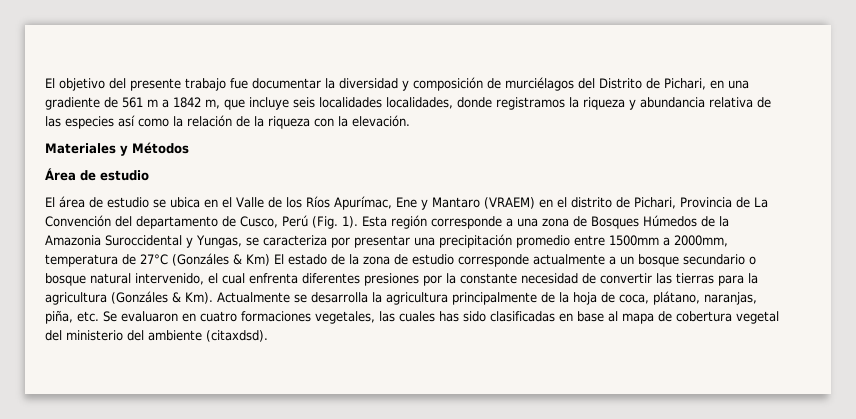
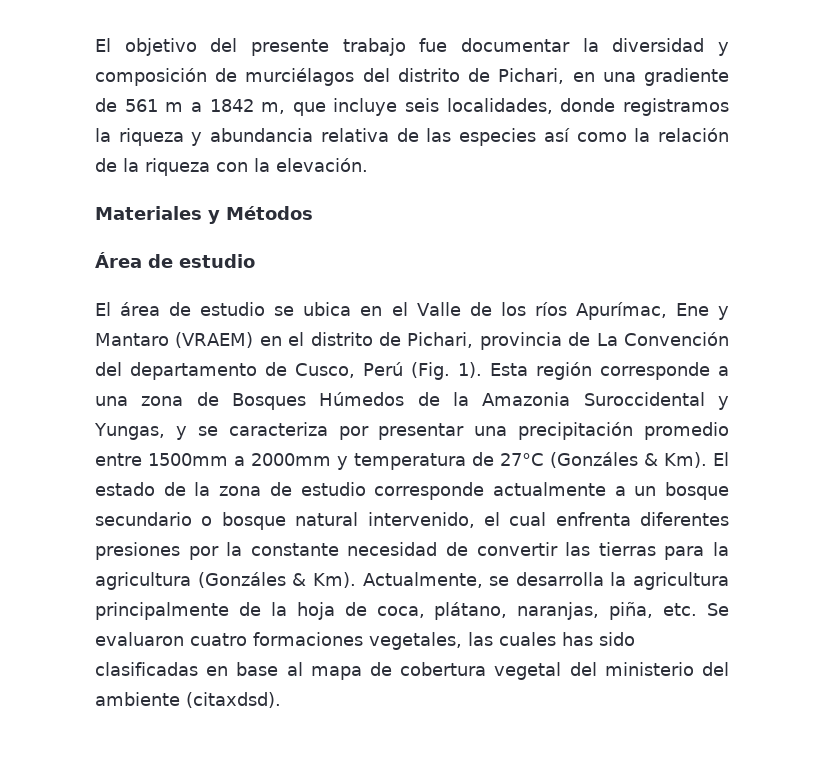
- El objetivo del presente trabajo fue documentar la diversidad y composición de murciélagos del Distrito de Pichari, en una gradiente de 561 m a 1842 m, que incluye seis localidades localidades, donde registramos la riqueza y abundancia relativa de las especies así como la relación de la riqueza con la elevación.
+ El objetivo del presente trabajo fue documentar la diversidad y composición de murciélagos del distrito de Pichari, en una gradiente de 561 m a 1842 m, que incluye seis localidades, donde registramos la riqueza y abundancia relativa de las especies así como la relación de la riqueza con la elevación.
- El área de estudio se ubica en el Valle de los Ríos Apurímac, Ene y Mantaro (VRAEM) en el distrito de Pichari, Provincia de La Convención del departamento de Cusco, Perú (Fig. 1).
+ El área de estudio se ubica en el Valle de los ríos Apurímac, Ene y Mantaro (VRAEM) en el distrito de Pichari, provincia de La Convención del departamento de Cusco, Perú (Fig. 1).
- Esta región corresponde a una zona de Bosques Húmedos de la Amazonia Suroccidental y Yungas, se caracteriza por presentar una precipitación promedio entre 1500mm a 2000mm, temperatura de 27°C (Gonzáles & Km) El estado de la zona de estudio corresponde actualmente a un bosque secundario o bosque natural intervenido, el cual enfrenta diferentes presiones por la constante necesidad de convertir las tierras para la agricultura (Gonzáles & Km). Actualmente se desarrolla la agricultura principalmente de la hoja de coca, plátano, naranjas, piña, etc. Se evaluaron en cuatro formaciones vegetales, las cuales has sido clasificadas en base al mapa de cobertura vegetal del ministerio del ambiente (citaxdsd).
+ Esta región corresponde a una zona de Bosques Húmedos de la Amazonia Suroccidental y Yungas, y se caracteriza por presentar una precipitación promedio entre 1500mm a 2000mm y temperatura de 27°C (Gonzáles & Km). El estado de la zona de estudio corresponde actualmente a un bosque secundario o bosque natural intervenido, el cual enfrenta diferentes presiones por la constante necesidad de convertir las tierras para la agricultura (Gonzáles & Km). Actualmente, se desarrolla la agricultura principalmente de la hoja de coca, plátano, naranjas, piña, etc. Se evaluaron cuatro formaciones vegetales, las cuales has sido clasificadas en base al mapa de cobertura vegetal del ministerio del ambiente (citaxdsd).

